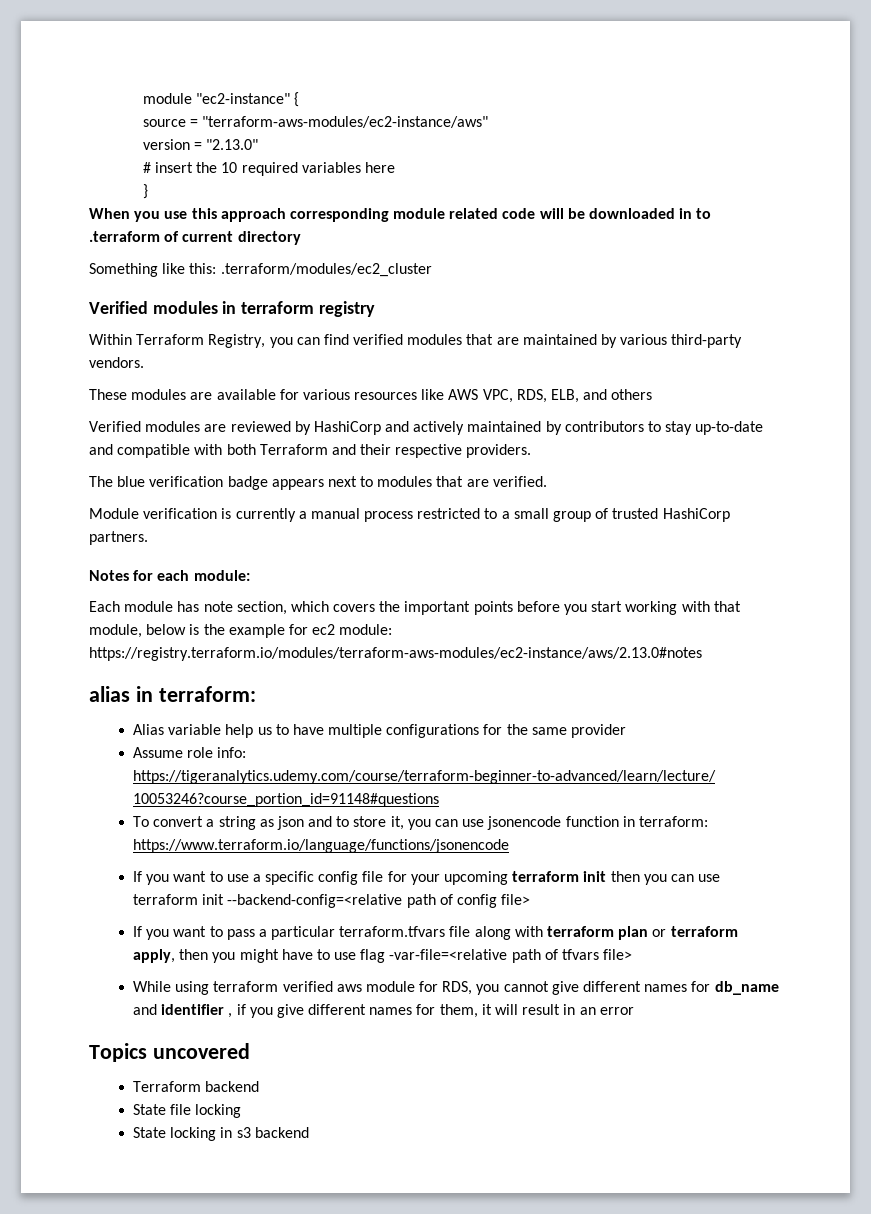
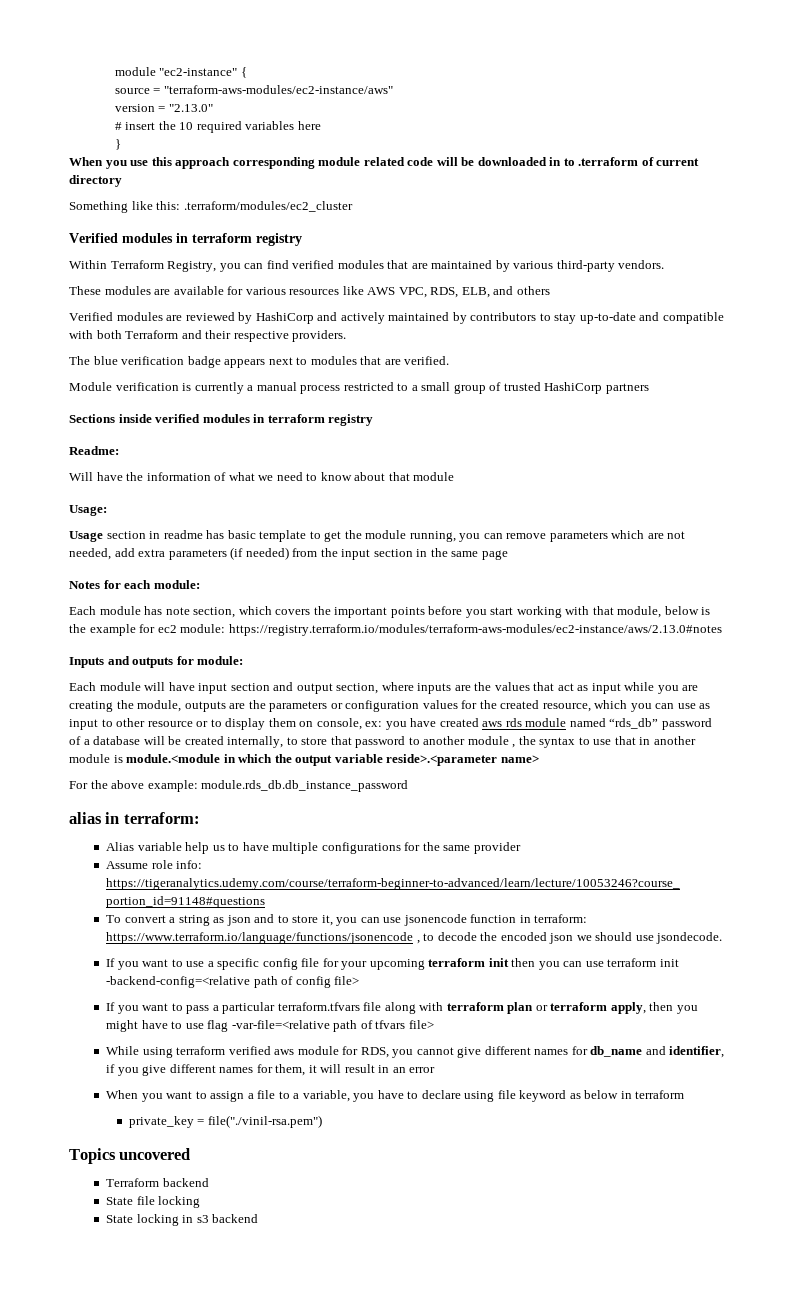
- Module verification is currently a manual process restricted to a small group of trusted HashiCorp partners.
+ Module verification is currently a manual process restricted to a small group of trusted HashiCorp partners
+ Sections inside verified modules in terraform registry
+ Readme:
+ Will have the information of what we need to know about that module
+ Usage:
+ Usage section in readme has basic template to get the module running, you can remove parameters which are not needed, add extra parameters (if needed) from the input section in the same page
+ Inputs and outputs for module:
+ Each module will have input section and output section, where inputs are the values that act as input while you are creating the module, outputs are the parameters or configuration values for the created resource, which you can use as input to other resource or to display them on console, ex: you have created aws rds module named “rds_db” password of a database will be created internally, to store that password to another module , the syntax to use that in another module is module.<module in which the output variable reside>.<parameter name>
+ For the above example: module.rds_db.db_instance_password
- To convert a string as json and to store it, you can use jsonencode function in terraform: https://www.terraform.io/language/functions/jsonencode
+ To convert a string as json and to store it, you can use jsonencode function in terraform: https://www.terraform.io/language/functions/jsonencode , to decode the encoded json we should use jsondecode.
- If you want to use a specific config file for your upcoming terraform init then you can use terraform init --backend-config=<relative path of config file>
+ If you want to use a specific config file for your upcoming terraform init then you can use terraform init -backend-config=<relative path of config file>
- While using terraform verified aws module for RDS, you cannot give different names for db_name and identifier , if you give different names for them, it will result in an error
+ While using terraform verified aws module for RDS, you cannot give different names for db_name and identifier, if you give different names for them, it will result in an error
+ When you want to assign a file to a variable, you have to declare using file keyword as below in terraform
+ private_key = file("./vinil-rsa.pem")

